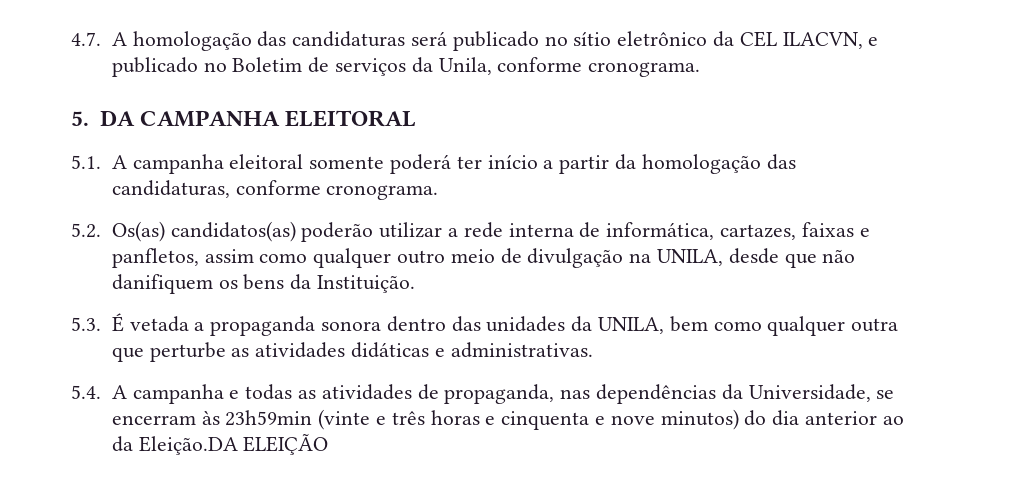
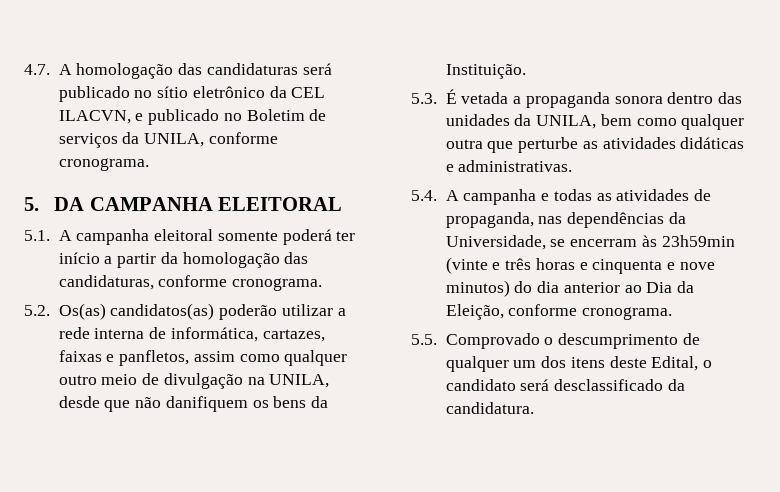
- 4.7. A homologação das candidaturas será publicado no sítio eletrônico da CEL ILACVN, e publicado no Boletim de serviços da Unila, conforme cronograma.
+ 4.7. A homologação das candidaturas será publicado no sítio eletrônico da CEL ILACVN, e publicado no Boletim de serviços da UNILA, conforme cronograma.
- 5.4. A campanha e todas as atividades de propaganda, nas dependências da Universidade, se encerram às 23h59min (vinte e três horas e cinquenta e nove minutos) do dia anterior ao da Eleição.DA ELEIÇÃO
+ 5.4. A campanha e todas as atividades de propaganda, nas dependências da Universidade, se encerram às 23h59min (vinte e três horas e cinquenta e nove minutos) do dia anterior ao Dia da Eleição, conforme cronograma.
+ 5.5. Comprovado o descumprimento de qualquer um dos itens deste Edital, o candidato será desclassificado da candidatura.

